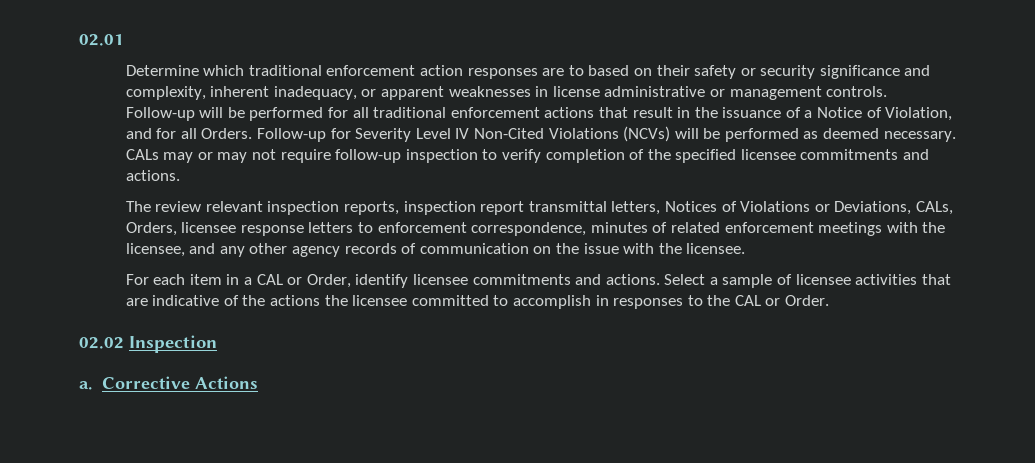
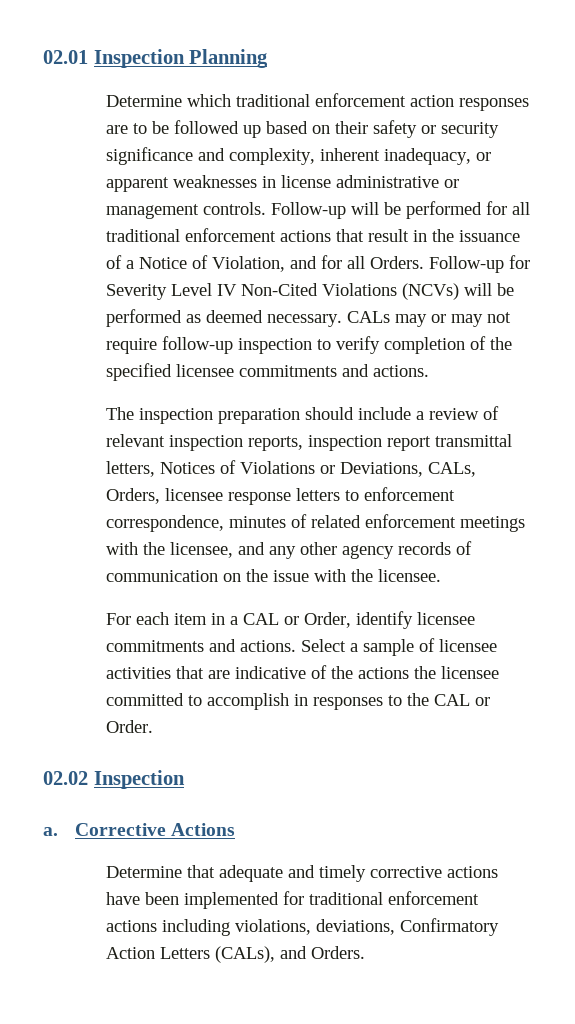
- 02.01
+ 02.01 Inspection Planning
- Determine which traditional enforcement action responses are to based on their safety or security significance and complexity, inherent inadequacy, or apparent weaknesses in license administrative or management controls.
+ Determine which traditional enforcement action responses are to be followed up based on their safety or security significance and complexity, inherent inadequacy, or apparent weaknesses in license administrative or management controls.
- The review relevant inspection reports, inspection report transmittal letters, Notices of Violations or Deviations, CALs, Orders, licensee response letters to enforcement correspondence, minutes of related enforcement meetings with the licensee, and any other agency records of communication on the issue with the licensee.
+ The inspection preparation should include a review of relevant inspection reports, inspection report transmittal letters, Notices of Violations or Deviations, CALs, Orders, licensee response letters to enforcement correspondence, minutes of related enforcement meetings with the licensee, and any other agency records of communication on the issue with the licensee.
+ Determine that adequate and timely corrective actions have been implemented for traditional enforcement actions including violations, deviations, Confirmatory Action Letters (CALs), and Orders.

